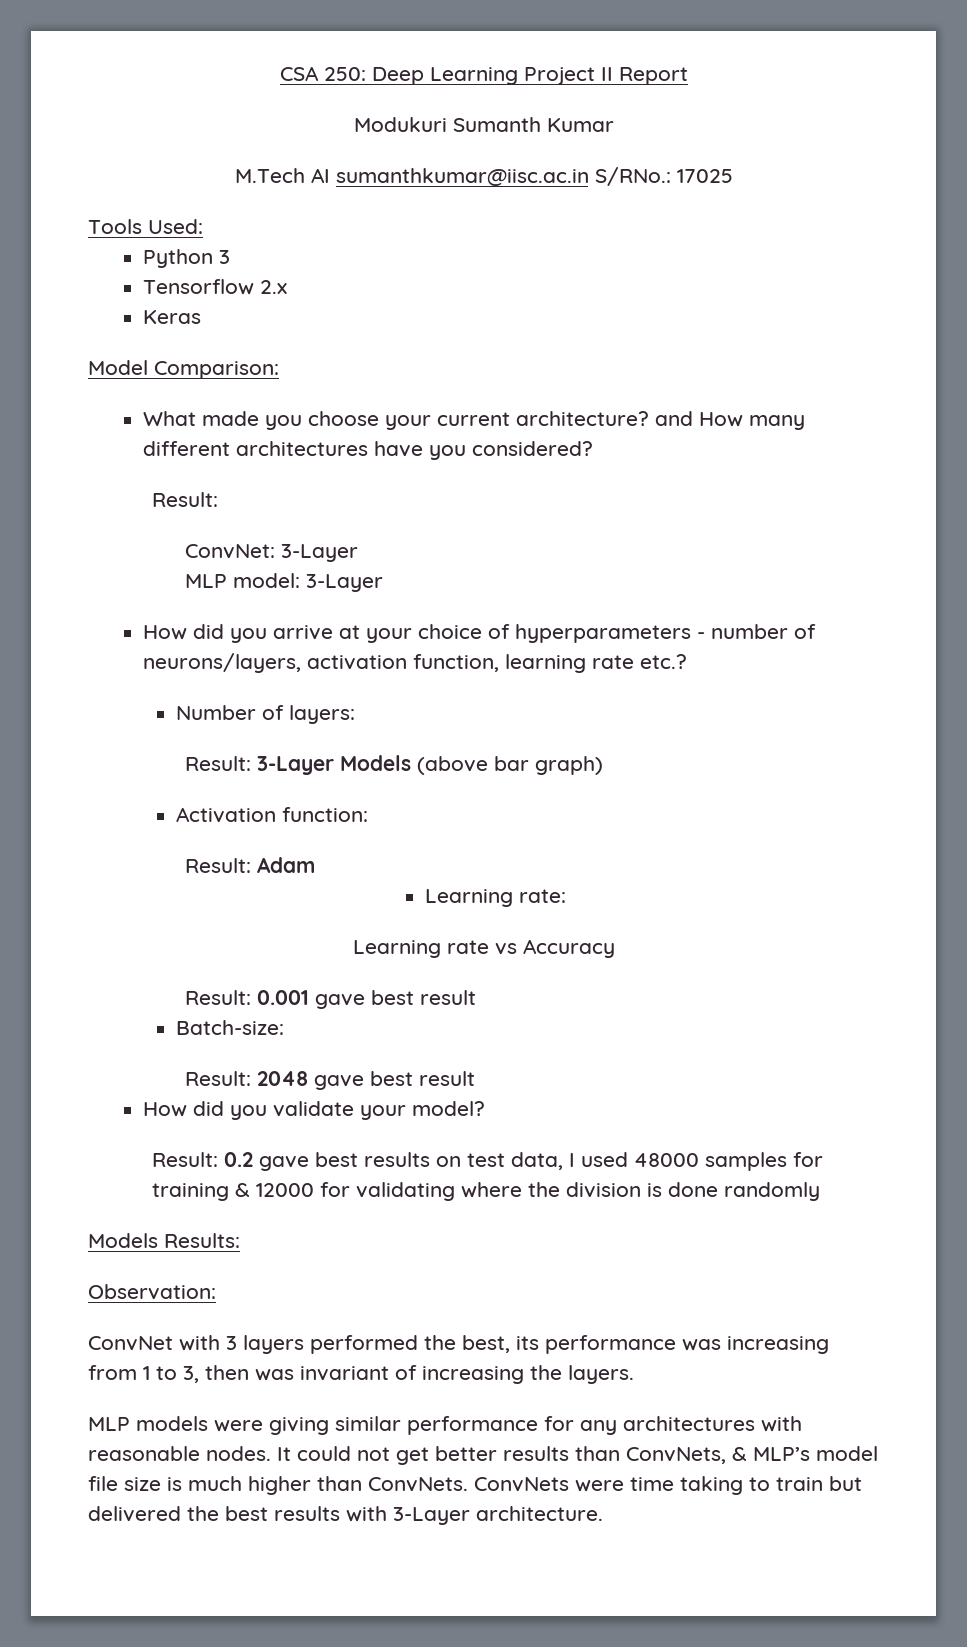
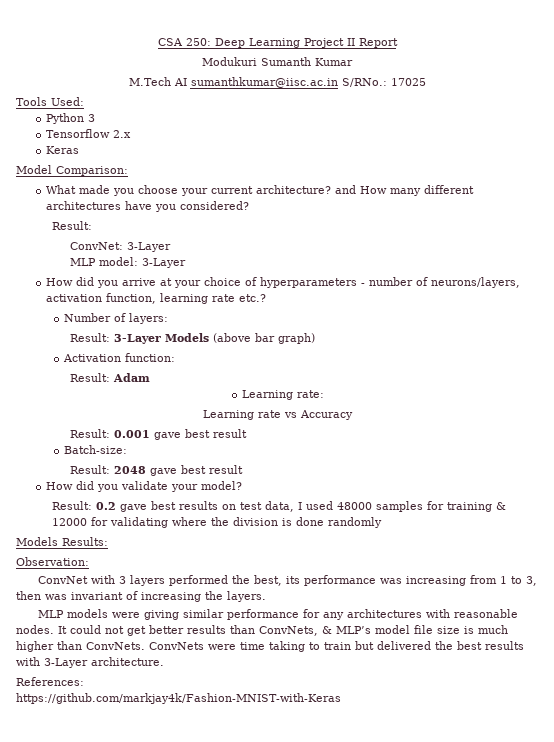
+ References:
+ https://github.com/markjay4k/Fashion-MNIST-with-Keras

